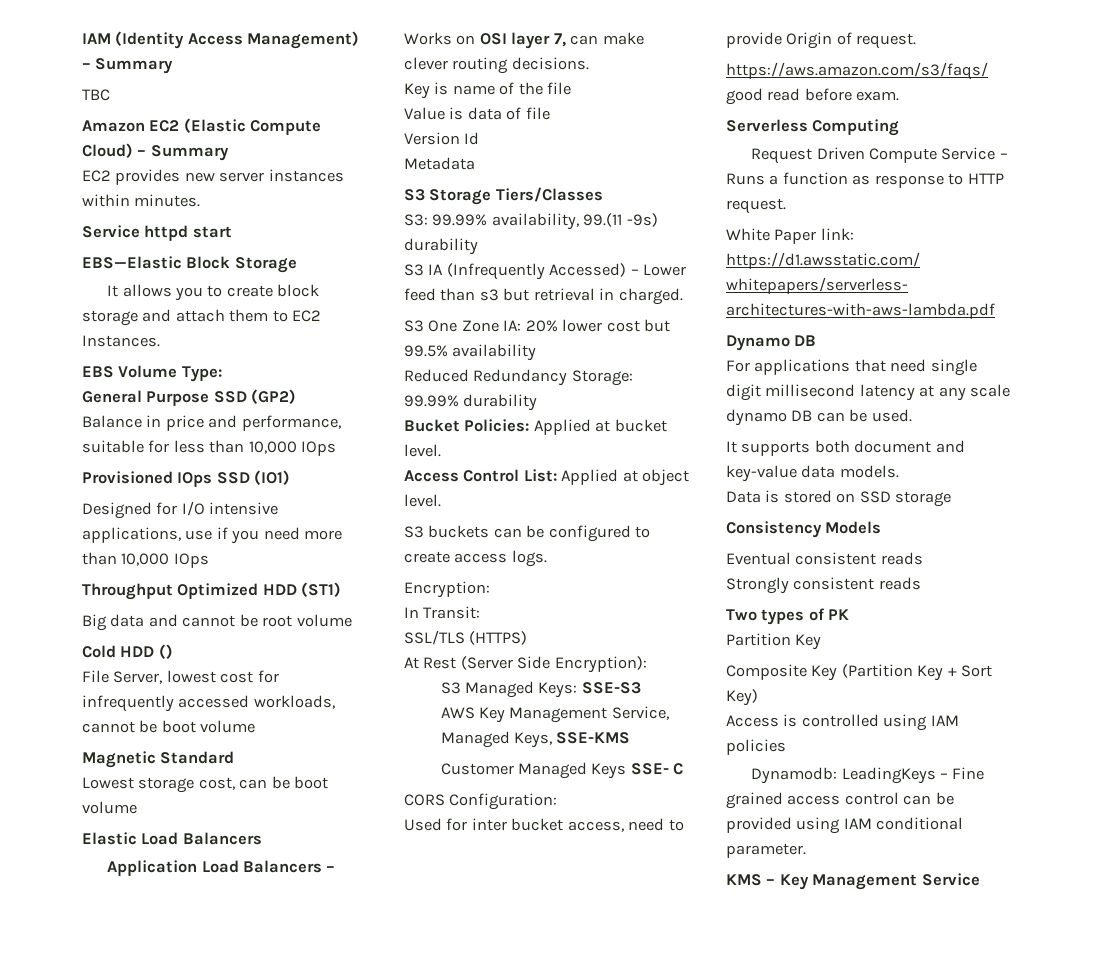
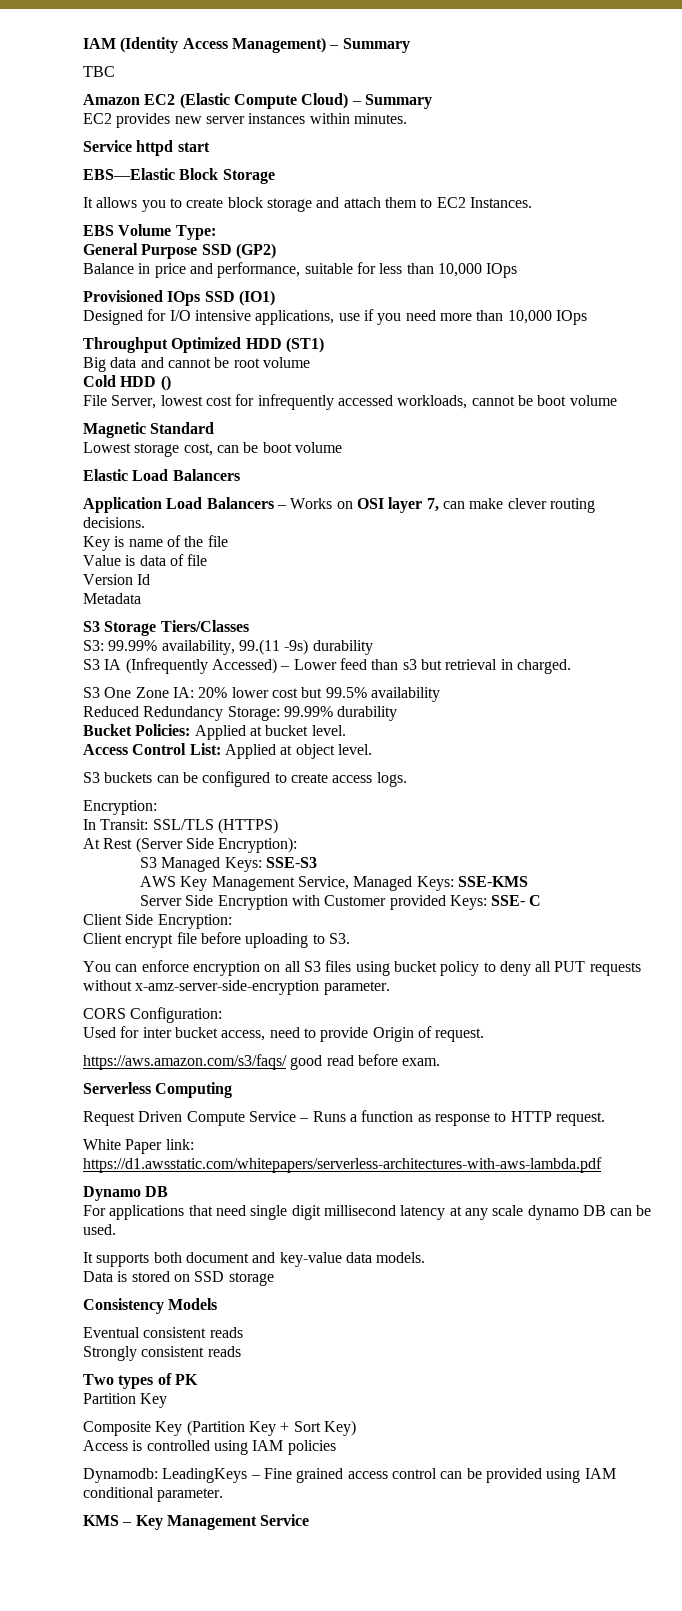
- In Transit:
- SSL/TLS (HTTPS)
+ In Transit: SSL/TLS (HTTPS)
- AWS Key Management Service, Managed Keys, SSE-KMS
+ AWS Key Management Service, Managed Keys: SSE-KMS
- Customer Managed Keys SSE- C
+ Server Side Encryption with Customer provided Keys: SSE- C
+ Client Side Encryption:
+ Client encrypt file before uploading to S3.
+ You can enforce encryption on all S3 files using bucket policy to deny all PUT requests without x-amz-server-side-encryption parameter.

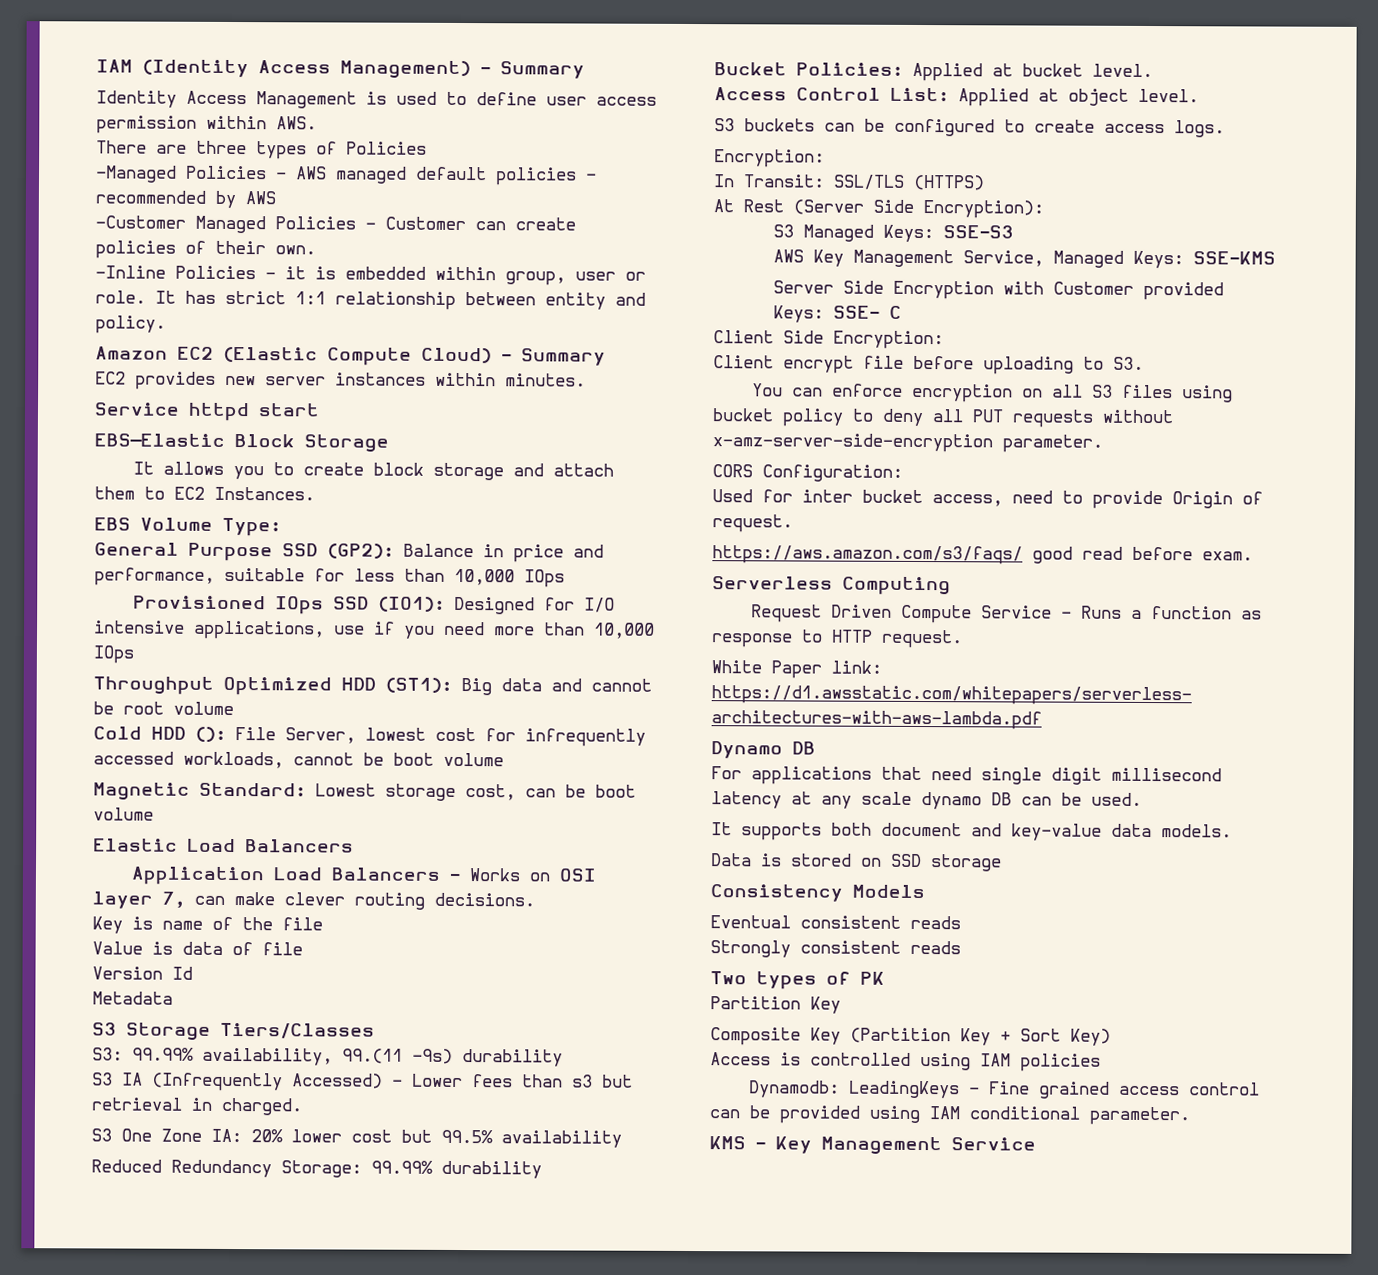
- TBC
+ Identity Access Management is used to define user access permission within AWS.
+ There are three types of Policies
+ -Managed Policies – AWS managed default policies – recommended by AWS
+ -Customer Managed Policies – Customer can create policies of their own.
+ -Inline Policies – it is embedded within group, user or role. It has strict 1:1 relationship between entity and policy.
- General Purpose SSD (GP2)
- Balance in price and performance, suitable for less than 10,000 IOps
+ General Purpose SSD (GP2): Balance in price and performance, suitable for less than 10,000 IOps
- Provisioned IOps SSD (IO1)
- Designed for I/O intensive applications, use if you need more than 10,000 IOps
+ Provisioned IOps SSD (IO1): Designed for I/O intensive applications, use if you need more than 10,000 IOps
- Throughput Optimized HDD (ST1)
- Big data and cannot be root volume
+ Throughput Optimized HDD (ST1): Big data and cannot be root volume
- Cold HDD ()
- File Server, lowest cost for infrequently accessed workloads, cannot be boot volume
+ Cold HDD (): File Server, lowest cost for infrequently accessed workloads, cannot be boot volume
- Magnetic Standard
- Lowest storage cost, can be boot volume
+ Magnetic Standard: Lowest storage cost, can be boot volume
- S3 IA (Infrequently Accessed) – Lower feed than s3 but retrieval in charged.
+ S3 IA (Infrequently Accessed) – Lower fees than s3 but retrieval in charged.

